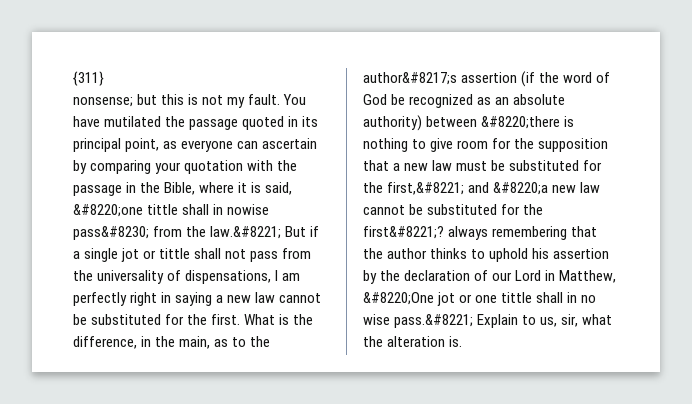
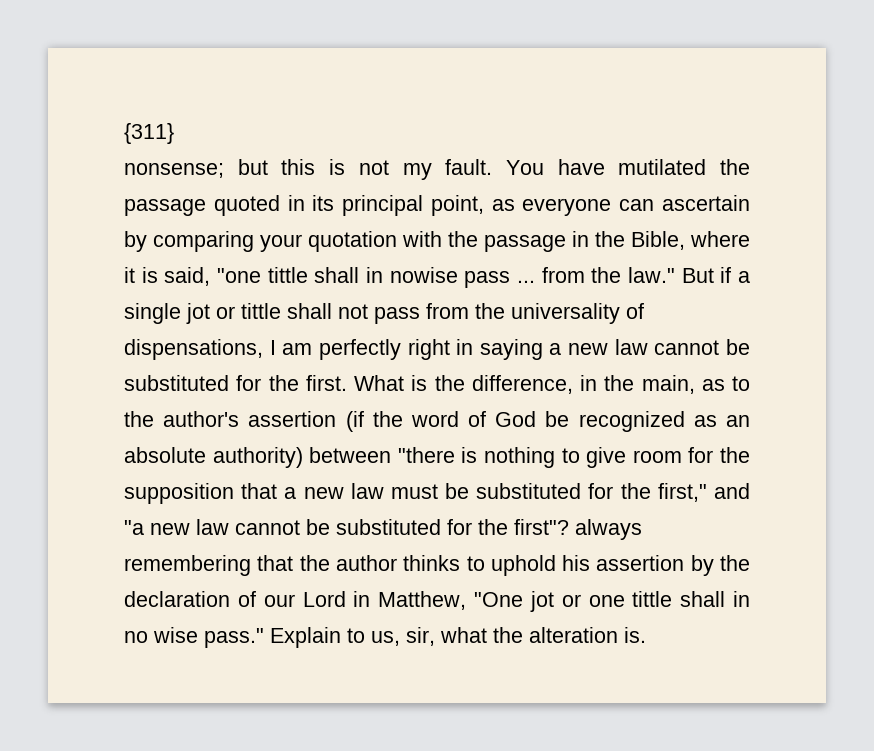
- You have mutilated the passage quoted in its principal point, as everyone can ascertain by comparing your quotation with the passage in the Bible, where it is said, &#8220;one tittle shall in nowise pass&#8230; from the law.&#8221;
+ You have mutilated the passage quoted in its principal point, as everyone can ascertain by comparing your quotation with the passage in the Bible, where it is said, "one tittle shall in nowise pass ... from the law."
- What is the difference, in the main, as to the author&#8217;s assertion (if the word of God be recognized as an absolute authority) between &#8220;there is nothing to give room for the supposition that a new law must be substituted for the first,&#8221; and &#8220;a new law cannot be substituted for the first&#8221;? always remembering that the author thinks to uphold his assertion by the declaration of our Lord in Matthew, &#8220;One jot or one tittle shall in no wise pass.&#8221;
+ What is the difference, in the main, as to the author's assertion (if the word of God be recognized as an absolute authority) between "there is nothing to give room for the supposition that a new law must be substituted for the first," and "a new law cannot be substituted for the first"? always remembering that the author thinks to uphold his assertion by the declaration of our Lord in Matthew, "One jot or one tittle shall in no wise pass."

